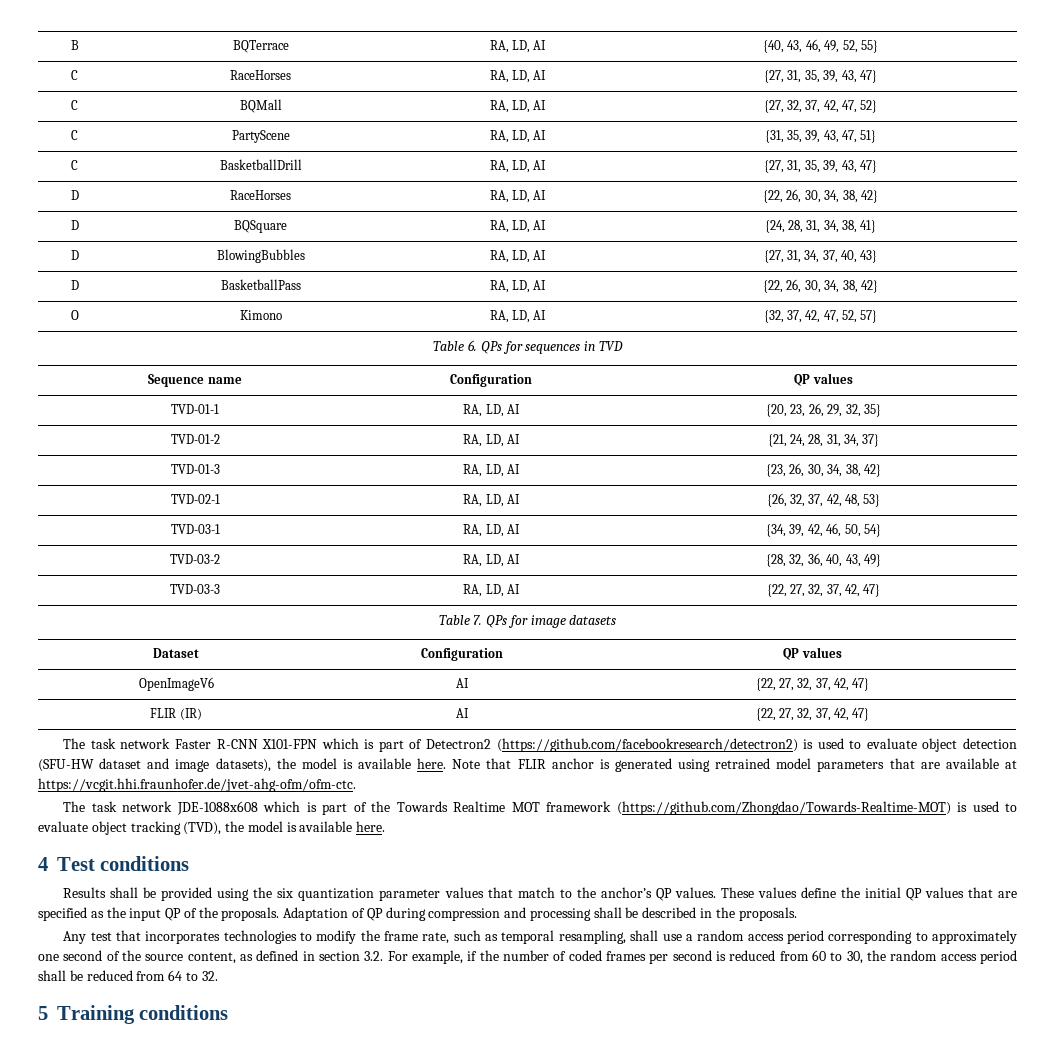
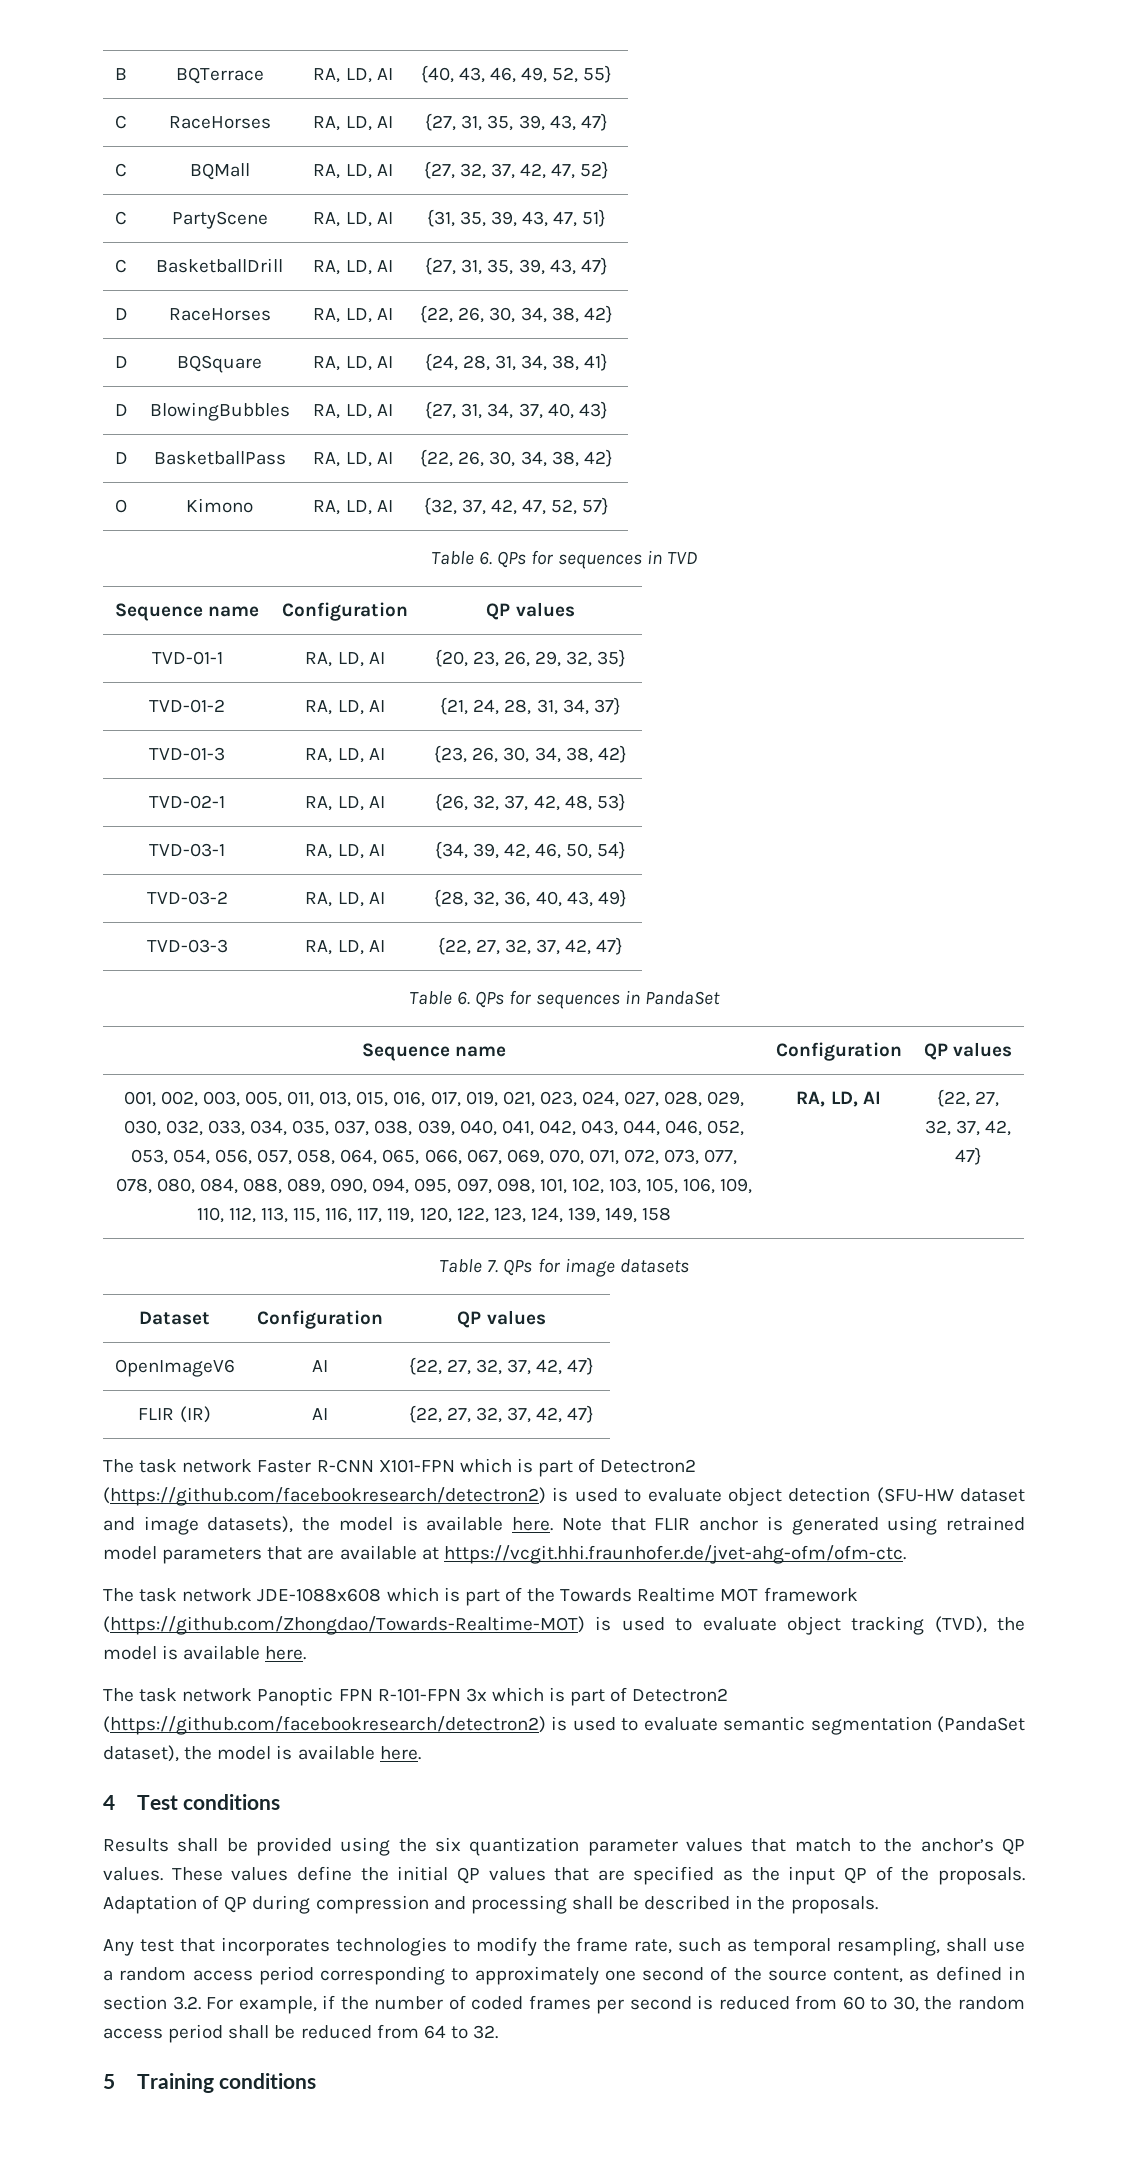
+ Table 6. QPs for sequences in PandaSet
+ Sequence name | Configuration | QP values
+ 001, 002, 003, 005, 011, 013, 015, 016, 017, 019, 021, 023, 024, 027, 028, 029, 030, 032, 033, 034, 035, 037, 038, 039, 040, 041, 042, 043, 044, 046, 052, 053, 054, 056, 057, 058, 064, 065, 066, 067, 069, 070, 071, 072, 073, 077, 078, 080, 084, 088, 089, 090, 094, 095, 097, 098, 101, 102, 103, 105, 106, 109, 110, 112, 113, 115, 116, 117, 119, 120, 122, 123, 124, 139, 149, 158 | RA, LD, AI | {22, 27, 32, 37, 42, 47}
+ The task network Panoptic FPN R-101-FPN 3x which is part of Detectron2 (https://github.com/facebookresearch/detectron2) is used to evaluate semantic segmentation (PandaSet dataset), the model is available here.

